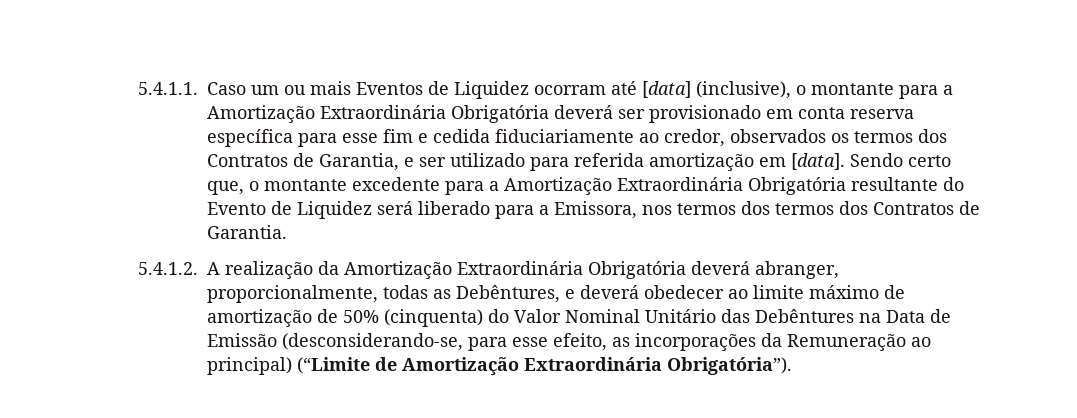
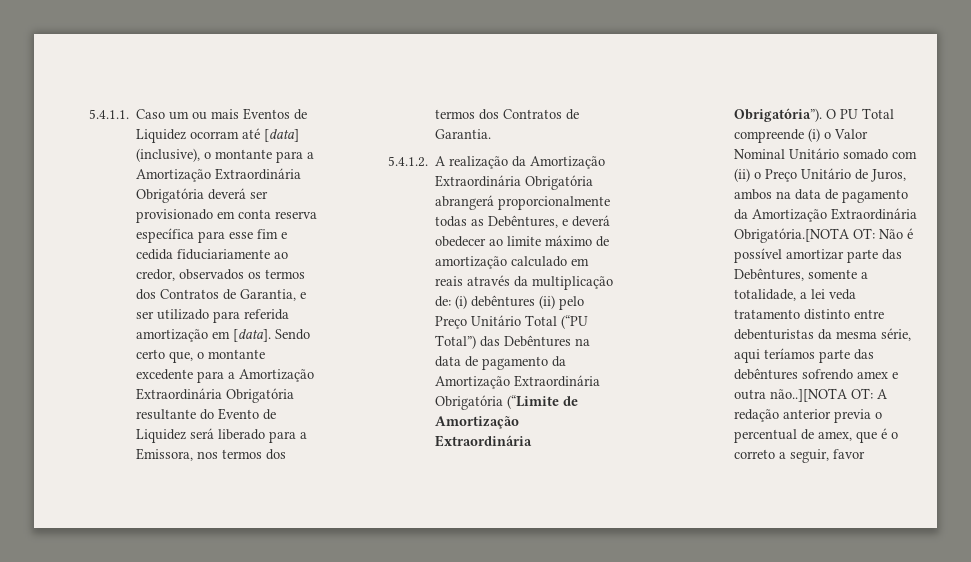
- 5.4.1.2. A realização da Amortização Extraordinária Obrigatória deverá abranger, proporcionalmente, todas as Debêntures, e deverá obedecer ao limite máximo de amortização de 50% (cinquenta) do Valor Nominal Unitário das Debêntures na Data de Emissão (desconsiderando-se, para esse efeito, as incorporações da Remuneração ao principal) (“Limite de Amortização Extraordinária Obrigatória”).
+ 5.4.1.2. A realização da Amortização Extraordinária Obrigatória abrangerá proporcionalmente todas as Debêntures, e deverá obedecer ao limite máximo de amortização calculado em reais através da multiplicação de: (i) debêntures (ii) pelo Preço Unitário Total (“PU Total”) das Debêntures na data de pagamento da Amortização Extraordinária Obrigatória (“Limite de Amortização Extraordinária Obrigatória”).
+ O PU Total compreende (i) o Valor Nominal Unitário somado com (ii) o Preço Unitário de Juros, ambos na data de pagamento da Amortização Extraordinária Obrigatória.[NOTA OT: Não é possível amortizar parte das Debêntures, somente a totalidade, a lei veda tratamento distinto entre debenturistas da mesma série, aqui teríamos parte das debêntures sofrendo amex e outra não..][NOTA OT: A redação anterior previa o percentual de amex, que é o correto a seguir, favor

